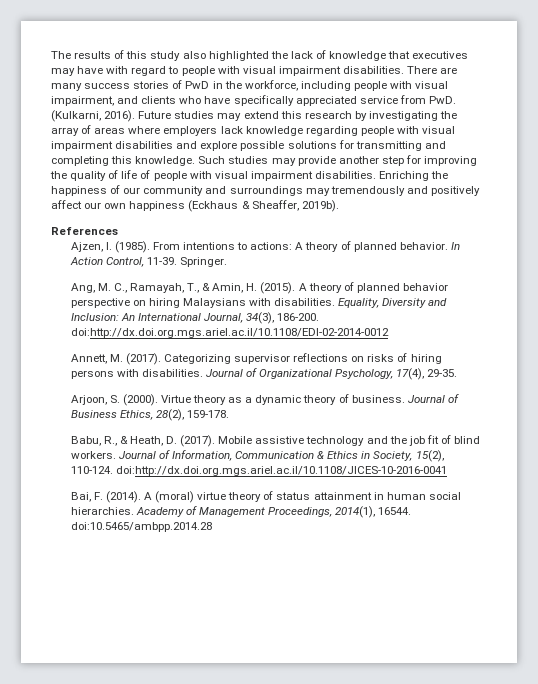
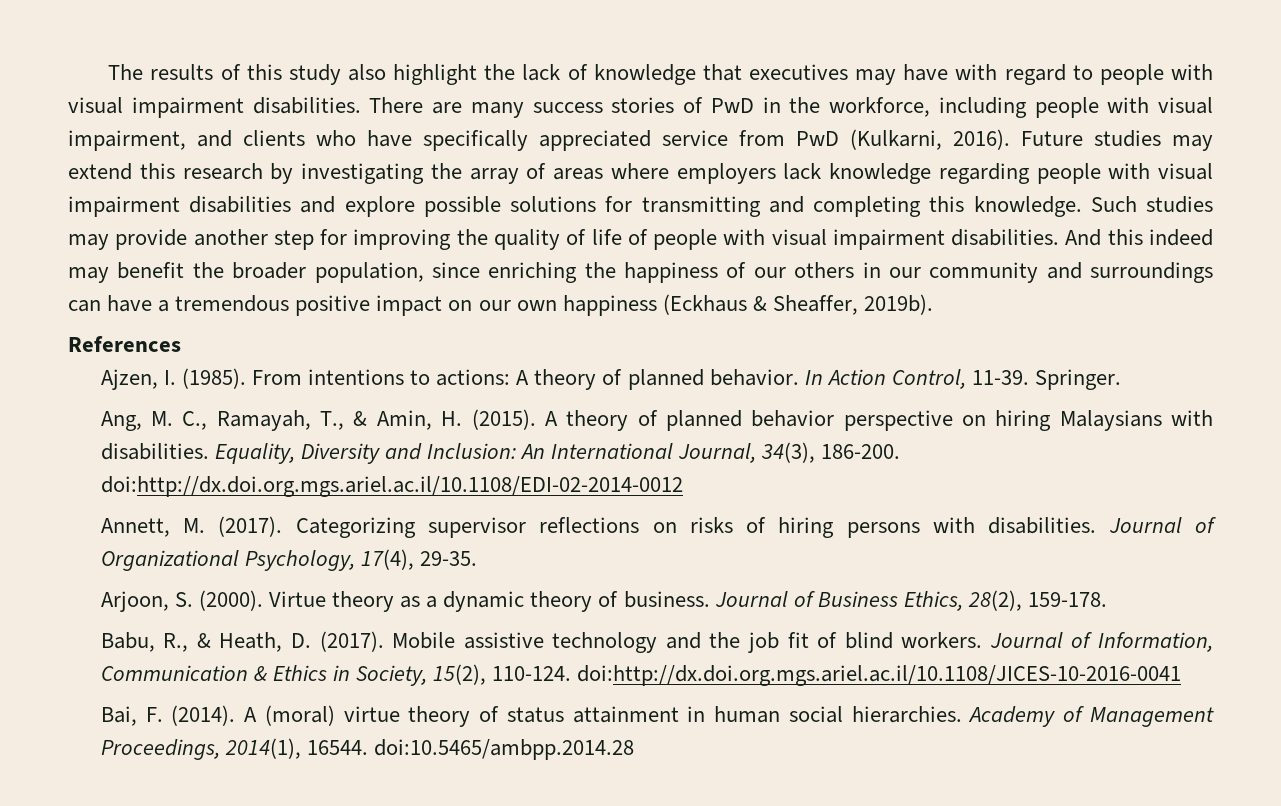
- The results of this study also highlighted the lack of knowledge that executives may have with regard to people with visual impairment disabilities.
+ The results of this study also highlight the lack of knowledge that executives may have with regard to people with visual impairment disabilities.
- There are many success stories of PwD in the workforce, including people with visual impairment, and clients who have specifically appreciated service from PwD. (Kulkarni, 2016).
+ There are many success stories of PwD in the workforce, including people with visual impairment, and clients who have specifically appreciated service from PwD (Kulkarni, 2016).
- Enriching the happiness of our community and surroundings may tremendously and positively affect our own happiness (Eckhaus & Sheaffer, 2019b).
+ And this indeed may benefit the broader population, since enriching the happiness of our others in our community and surroundings can have a tremendous positive impact on our own happiness (Eckhaus & Sheaffer, 2019b).

